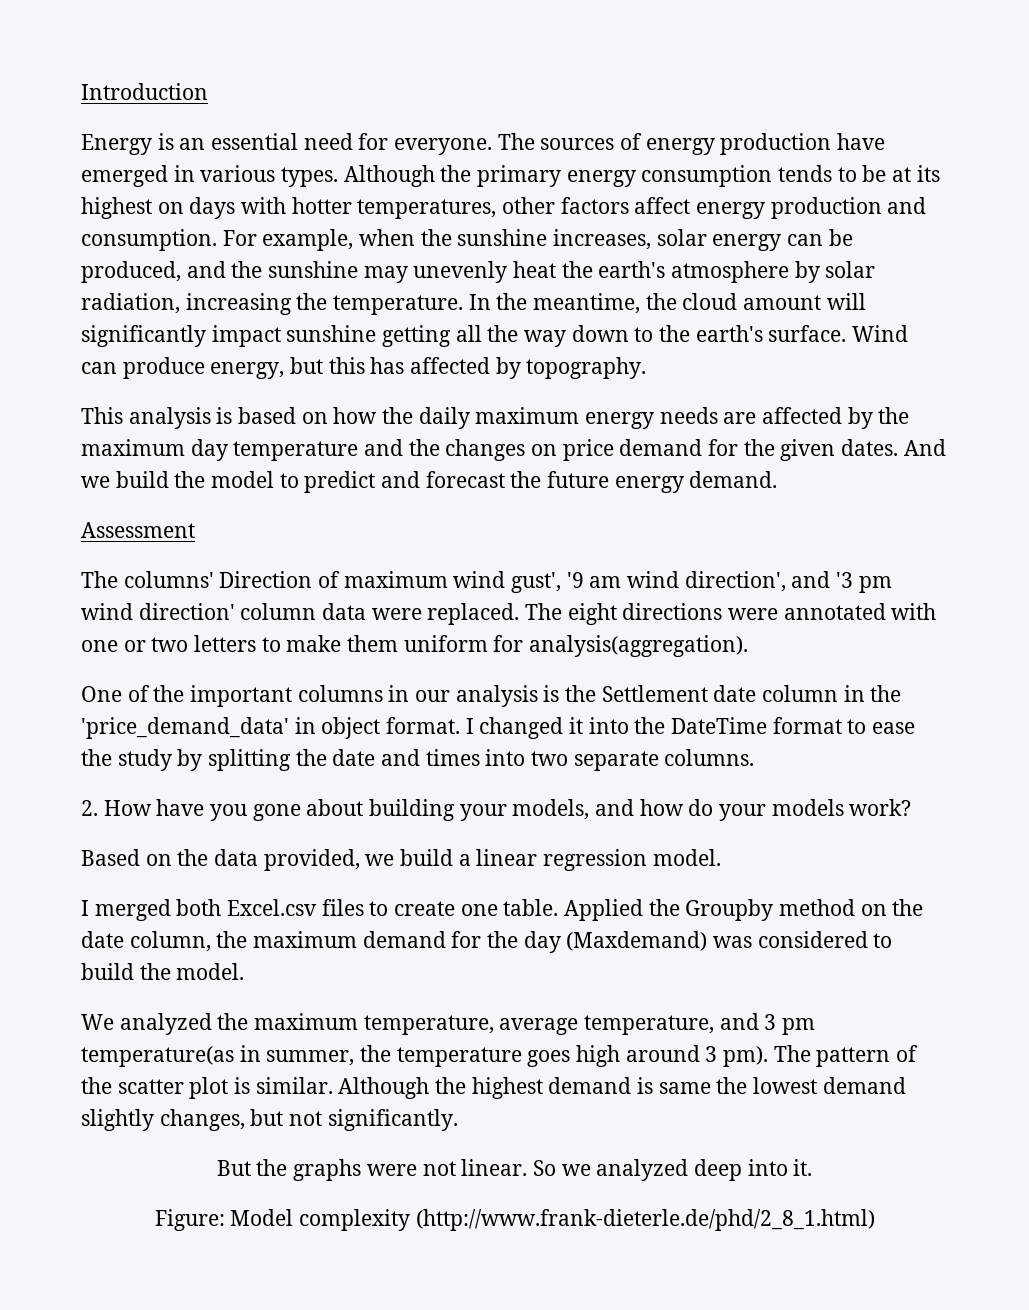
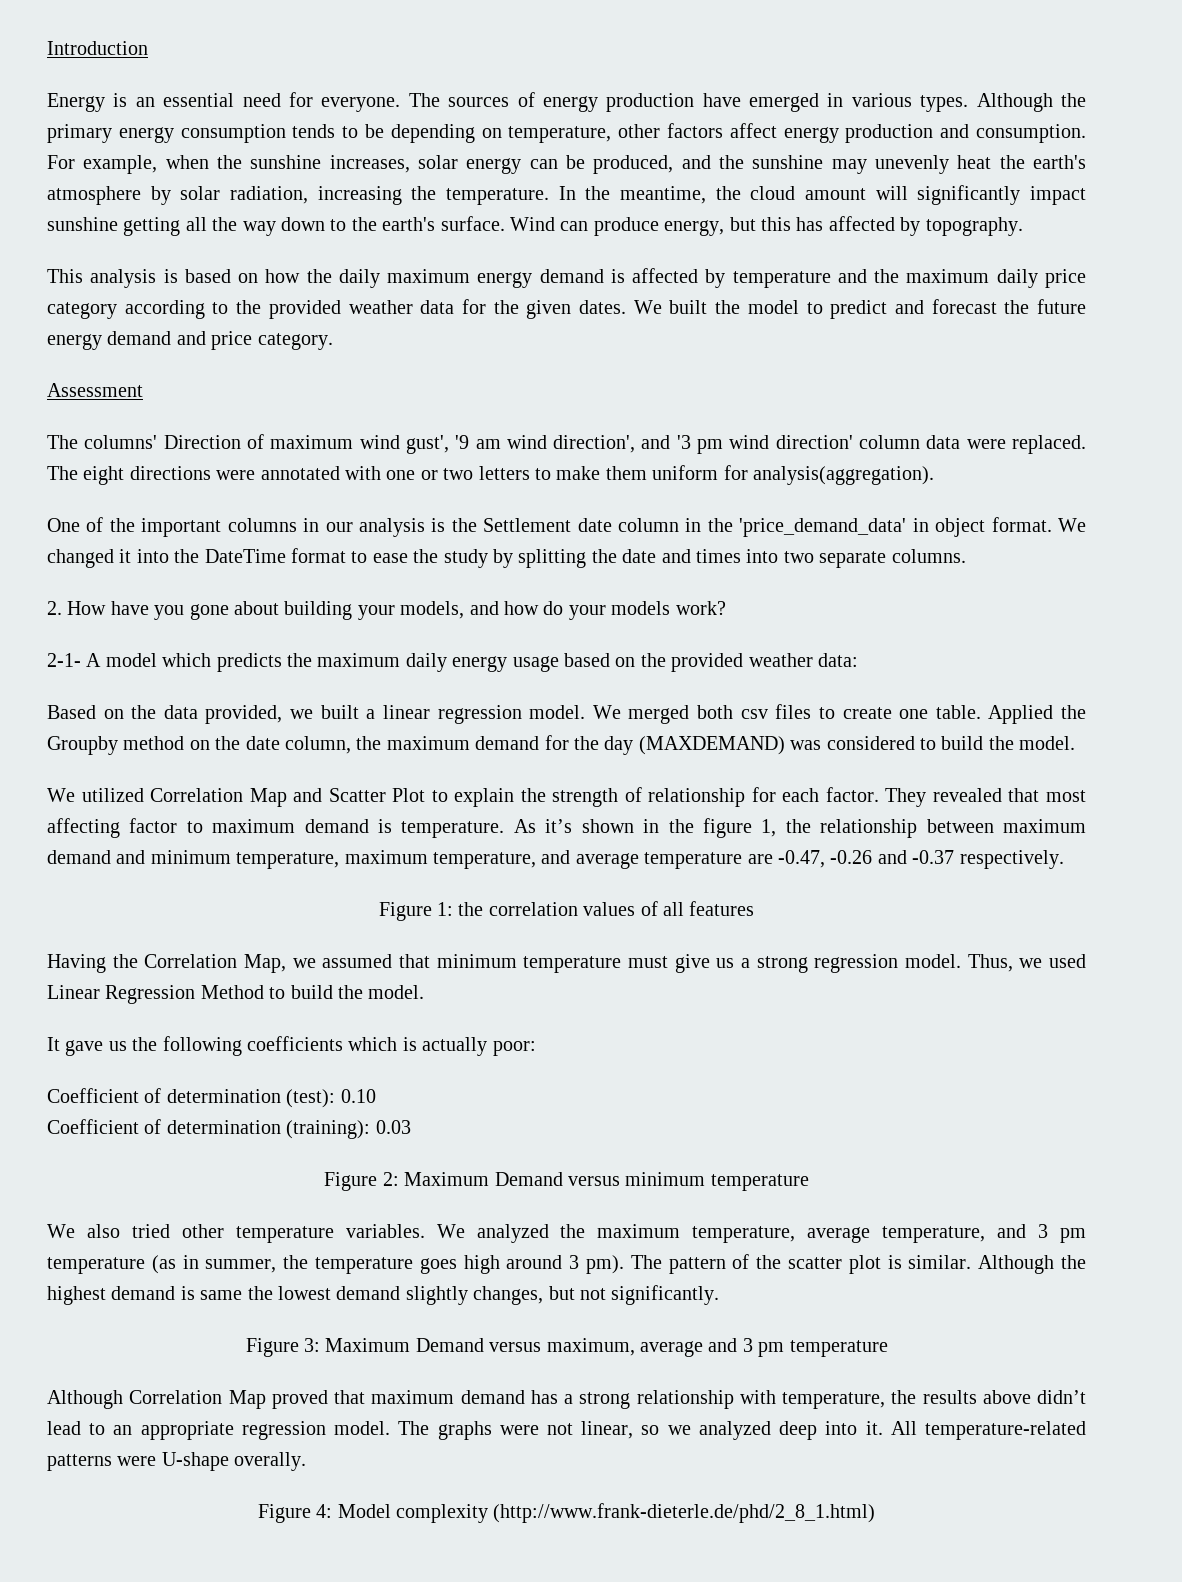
- Although the primary energy consumption tends to be at its highest on days with hotter temperatures, other factors affect energy production and consumption.
+ Although the primary energy consumption tends to be depending on temperature, other factors affect energy production and consumption.
- This analysis is based on how the daily maximum energy needs are affected by the maximum day temperature and the changes on price demand for the given dates.
+ This analysis is based on how the daily maximum energy demand is affected by temperature and the maximum daily price category according to the provided weather data for the given dates.
- And we build the model to predict and forecast the future energy demand.
+ We built the model to predict and forecast the future energy demand and price category.
- I changed it into the DateTime format to ease the study by splitting the date and times into two separate columns.
+ We changed it into the DateTime format to ease the study by splitting the date and times into two separate columns.
+ 2-1- A model which predicts the maximum daily energy usage based on the provided weather data:
- Based on the data provided, we build a linear regression model.
- I merged both Excel.csv files to create one table.
+ Based on the data provided, we built a linear regression model. We merged both csv files to create one table.
- Applied the Groupby method on the date column, the maximum demand for the day (Maxdemand) was considered to build the model.
+ Applied the Groupby method on the date column, the maximum demand for the day (MAXDEMAND) was considered to build the model.
- We analyzed the maximum temperature, average temperature, and 3 pm temperature(as in summer, the temperature goes high around 3 pm).
+ We utilized Correlation Map and Scatter Plot to explain the strength of relationship for each factor. They revealed that most affecting factor to maximum demand is temperature. As it’s shown in the figure 1, the relationship between maximum demand and minimum temperature, maximum temperature, and average temperature are -0.47, -0.26 and -0.37 respectively.
+ Figure 1: the correlation values of all features
+ Having the Correlation Map, we assumed that minimum temperature must give us a strong regression model. Thus, we used Linear Regression Method to build the model.
+ It gave us the following coefficients which is actually poor:
+ Coefficient of determination (test): 0.10
+ Coefficient of determination (training): 0.03
+ Figure 2: Maximum Demand versus minimum temperature
+ We also tried other temperature variables. We analyzed the maximum temperature, average temperature, and 3 pm temperature (as in summer, the temperature goes high around 3 pm).
- But the graphs were not linear. So we analyzed deep into it.
- Figure: Model complexity (http://www.frank-dieterle.de/phd/2_8_1.html)
+ Figure 3: Maximum Demand versus maximum, average and 3 pm temperature
+ Although Correlation Map proved that maximum demand has a strong relationship with temperature, the results above didn’t lead to an appropriate regression model. The graphs were not linear, so we analyzed deep into it. All temperature-related patterns were U-shape overally.
+ Figure 4: Model complexity (http://www.frank-dieterle.de/phd/2_8_1.html)

